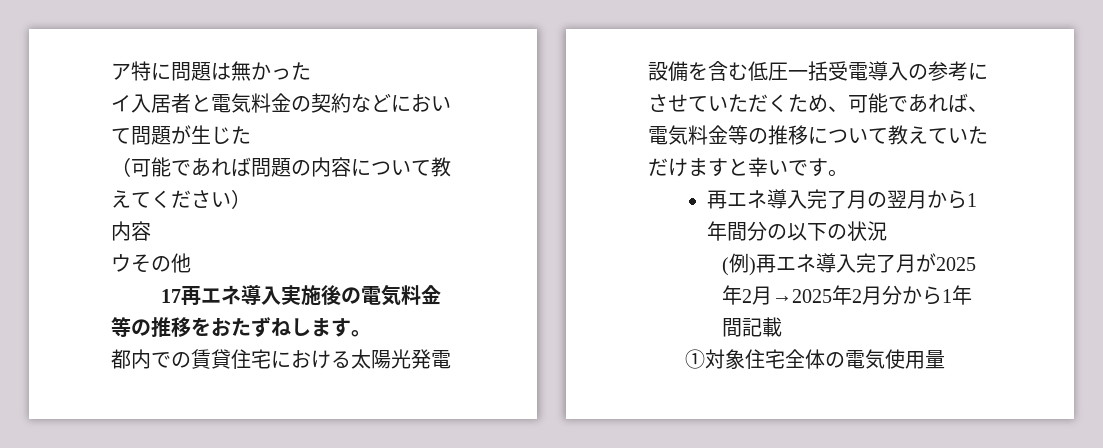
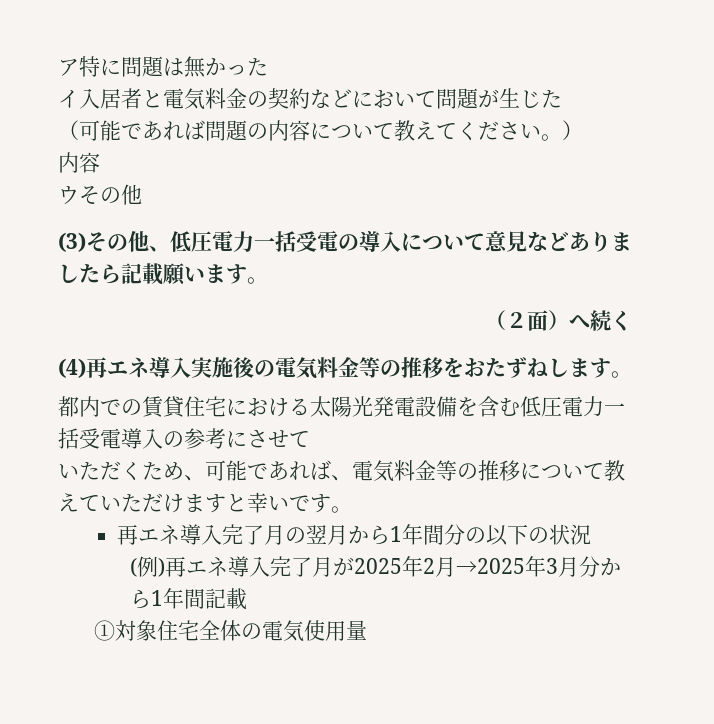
- （可能であれば問題の内容について教えてください）
+ （可能であれば問題の内容について教えてください。）
- 17再エネ導入実施後の電気料金等の推移をおたずねします。
+ (3)その他、低圧電力一括受電の導入について意見などありましたら記載願います。
+ （２面）へ続く
+ (4)再エネ導入実施後の電気料金等の推移をおたずねします。
- 都内での賃貸住宅における太陽光発電設備を含む低圧一括受電導入の参考にさせていただくため、可能であれば、電気料金等の推移について教えていただけますと幸いです。
+ 都内での賃貸住宅における太陽光発電設備を含む低圧電力一括受電導入の参考にさせて
+ いただくため、可能であれば、電気料金等の推移について教えていただけますと幸いです。
- (例)再エネ導入完了月が2025年2月→2025年2月分から1年間記載
+ (例)再エネ導入完了月が2025年2月→2025年3月分から1年間記載

